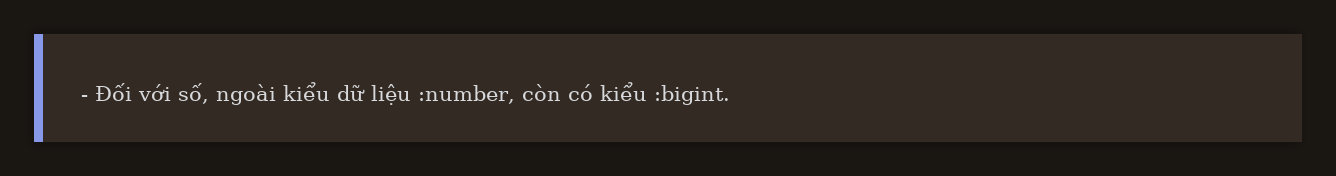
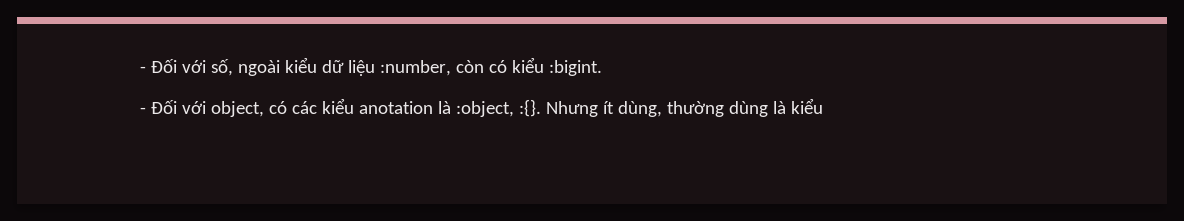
+ - Đối với object, có các kiểu anotation là :object, :{}. Nhưng ít dùng, thường dùng là kiểu

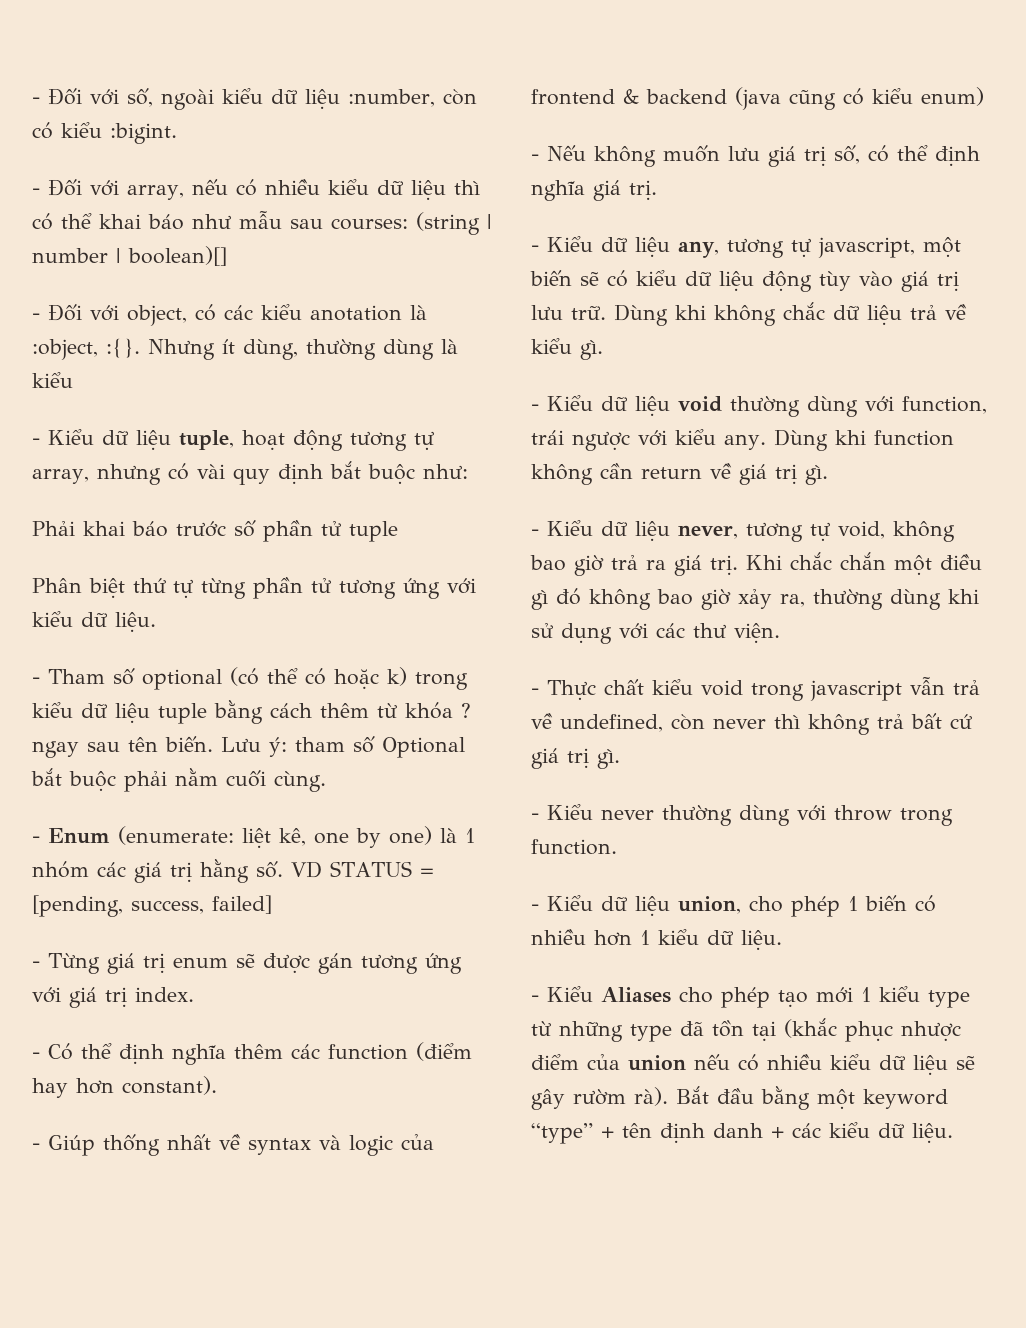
+ - Đối với array, nếu có nhiều kiểu dữ liệu thì có thể khai báo như mẫu sau courses: (string | number | boolean)[]
+ - Kiểu dữ liệu tuple, hoạt động tương tự array, nhưng có vài quy định bắt buộc như:
+ Phải khai báo trước số phần tử tuple
+ Phân biệt thứ tự từng phần tử tương ứng với kiểu dữ liệu.
+ - Tham số optional (có thể có hoặc k) trong kiểu dữ liệu tuple bằng cách thêm từ khóa ? ngay sau tên biến. Lưu ý: tham số Optional bắt buộc phải nằm cuối cùng.
+ - Enum (enumerate: liệt kê, one by one) là 1 nhóm các giá trị hằng số. VD STATUS = [pending, success, failed]
+ - Từng giá trị enum sẽ được gán tương ứng với giá trị index.
+ - Có thể định nghĩa thêm các function (điểm hay hơn constant).
+ - Giúp thống nhất về syntax và logic của frontend & backend (java cũng có kiểu enum)
+ - Nếu không muốn lưu giá trị số, có thể định nghĩa giá trị.
+ - Kiểu dữ liệu any, tương tự javascript, một biến sẽ có kiểu dữ liệu động tùy vào giá trị lưu trữ. Dùng khi không chắc dữ liệu trả về kiểu gì.
+ - Kiểu dữ liệu void thường dùng với function, trái ngược với kiểu any. Dùng khi function không cần return về giá trị gì.
+ - Kiểu dữ liệu never, tương tự void, không bao giờ trả ra giá trị. Khi chắc chắn một điều gì đó không bao giờ xảy ra, thường dùng khi sử dụng với các thư viện.
+ - Thực chất kiểu void trong javascript vẫn trả về undefined, còn never thì không trả bất cứ giá trị gì.
+ - Kiểu never thường dùng với throw trong function.
+ - Kiểu dữ liệu union, cho phép 1 biến có nhiều hơn 1 kiểu dữ liệu.
+ - Kiểu Aliases cho phép tạo mới 1 kiểu type từ những type đã tồn tại (khắc phục nhược điểm của union nếu có nhiều kiểu dữ liệu sẽ gây rườm rà). Bắt đầu bằng một keyword “type” + tên định danh + các kiểu dữ liệu.

